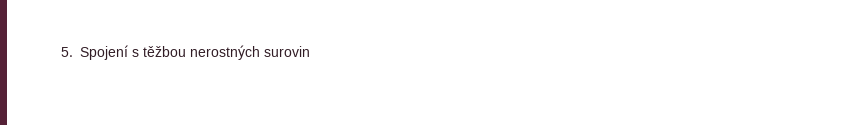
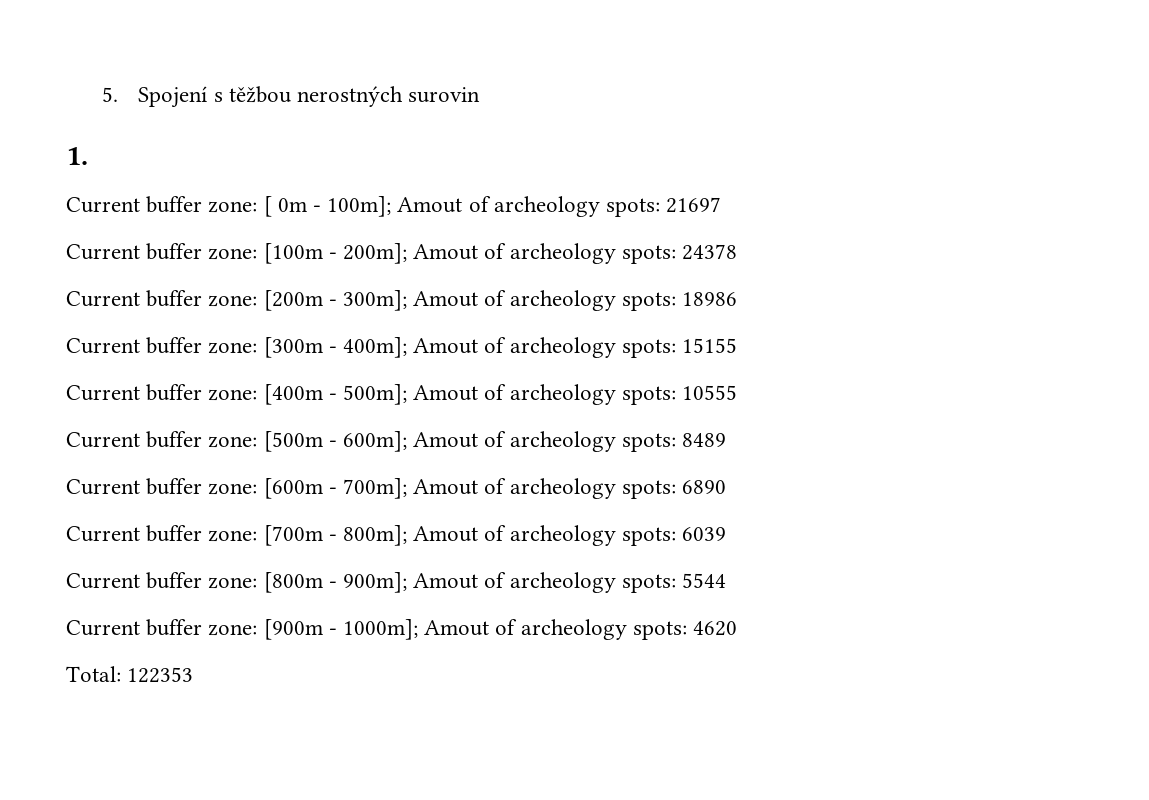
+ 1.
+ Current buffer zone: [ 0m - 100m]; Amout of archeology spots: 21697
+ Current buffer zone: [100m - 200m]; Amout of archeology spots: 24378
+ Current buffer zone: [200m - 300m]; Amout of archeology spots: 18986
+ Current buffer zone: [300m - 400m]; Amout of archeology spots: 15155
+ Current buffer zone: [400m - 500m]; Amout of archeology spots: 10555
+ Current buffer zone: [500m - 600m]; Amout of archeology spots: 8489
+ Current buffer zone: [600m - 700m]; Amout of archeology spots: 6890
+ Current buffer zone: [700m - 800m]; Amout of archeology spots: 6039
+ Current buffer zone: [800m - 900m]; Amout of archeology spots: 5544
+ Current buffer zone: [900m - 1000m]; Amout of archeology spots: 4620
+ Total: 122353

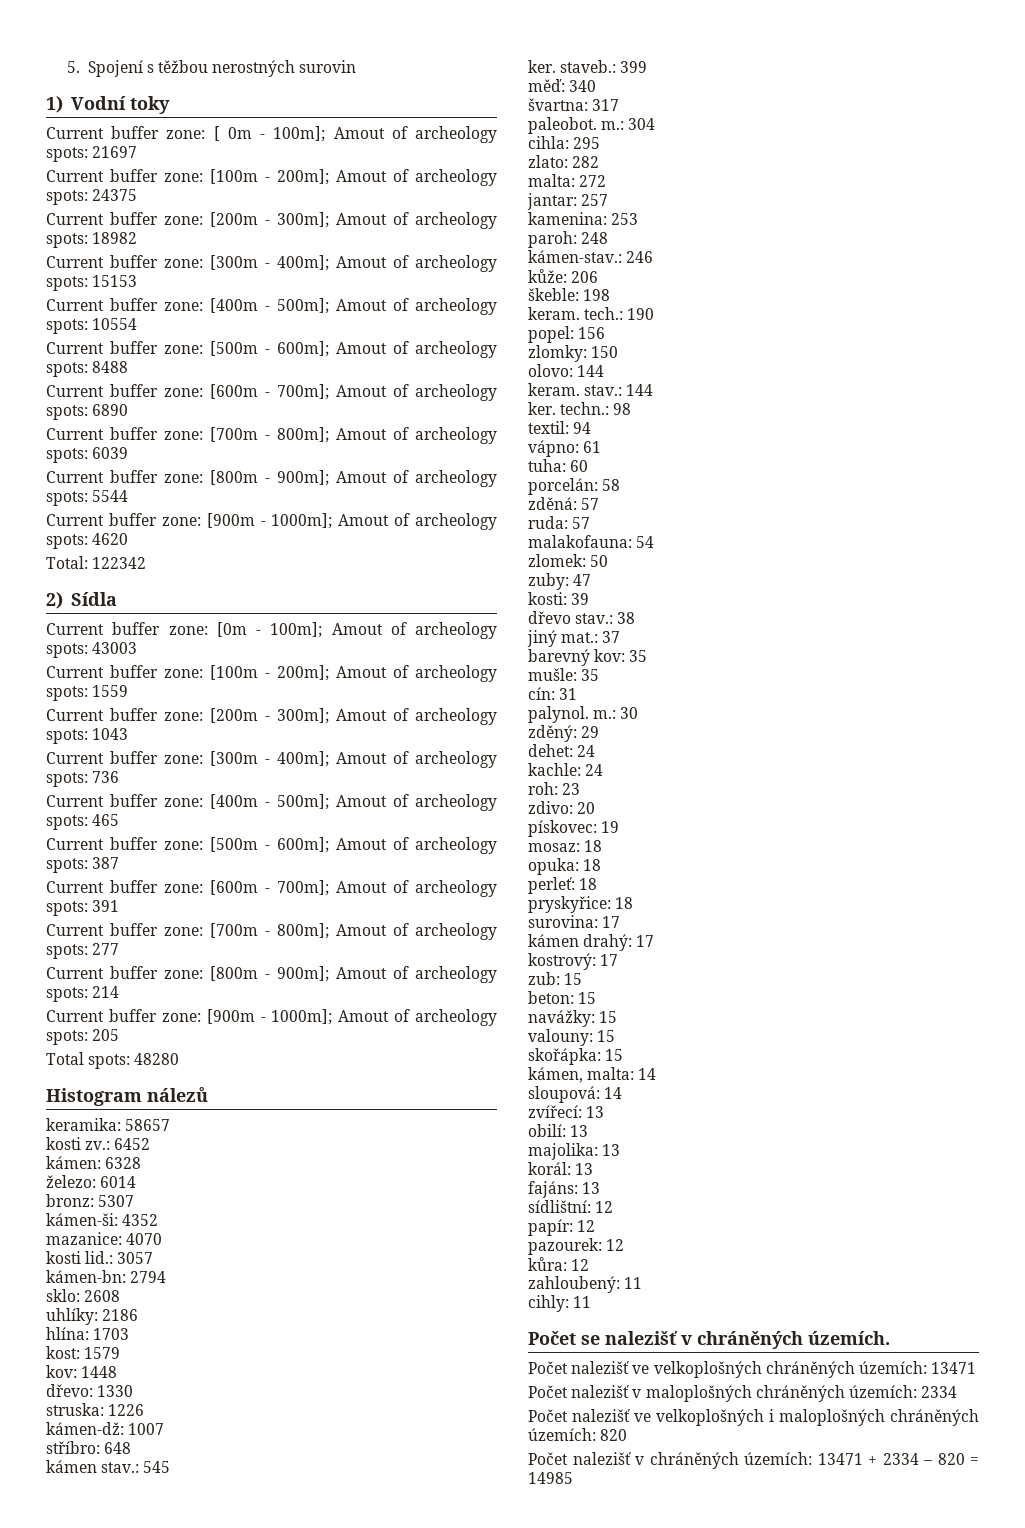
- 1.
+ 1) Vodní toky
- Current buffer zone: [100m - 200m]; Amout of archeology spots: 24378
+ Current buffer zone: [100m - 200m]; Amout of archeology spots: 24375
- Current buffer zone: [200m - 300m]; Amout of archeology spots: 18986
+ Current buffer zone: [200m - 300m]; Amout of archeology spots: 18982
- Current buffer zone: [300m - 400m]; Amout of archeology spots: 15155
+ Current buffer zone: [300m - 400m]; Amout of archeology spots: 15153
- Current buffer zone: [400m - 500m]; Amout of archeology spots: 10555
+ Current buffer zone: [400m - 500m]; Amout of archeology spots: 10554
- Current buffer zone: [500m - 600m]; Amout of archeology spots: 8489
+ Current buffer zone: [500m - 600m]; Amout of archeology spots: 8488
- Total: 122353
+ Total: 122342
+ 2) Sídla
+ Current buffer zone: [0m - 100m]; Amout of archeology spots: 43003
+ Current buffer zone: [100m - 200m]; Amout of archeology spots: 1559
+ Current buffer zone: [200m - 300m]; Amout of archeology spots: 1043
+ Current buffer zone: [300m - 400m]; Amout of archeology spots: 736
+ Current buffer zone: [400m - 500m]; Amout of archeology spots: 465
+ Current buffer zone: [500m - 600m]; Amout of archeology spots: 387
+ Current buffer zone: [600m - 700m]; Amout of archeology spots: 391
+ Current buffer zone: [700m - 800m]; Amout of archeology spots: 277
+ Current buffer zone: [800m - 900m]; Amout of archeology spots: 214
+ Current buffer zone: [900m - 1000m]; Amout of archeology spots: 205
+ Total spots: 48280
+ Histogram nálezů
+ keramika: 58657
+ kosti zv.: 6452
+ kámen: 6328
+ železo: 6014
+ bronz: 5307
+ kámen-ši: 4352
+ mazanice: 4070
+ kosti lid.: 3057
+ kámen-bn: 2794
+ sklo: 2608
+ uhlíky: 2186
+ hlína: 1703
+ kost: 1579
+ kov: 1448
+ dřevo: 1330
+ struska: 1226
+ kámen-dž: 1007
+ stříbro: 648
+ kámen stav.: 545
+ ker. staveb.: 399
+ měď: 340
+ švartna: 317
+ paleobot. m.: 304
+ cihla: 295
+ zlato: 282
+ malta: 272
+ jantar: 257
+ kamenina: 253
+ paroh: 248
+ kámen-stav.: 246
+ kůže: 206
+ škeble: 198
+ keram. tech.: 190
+ popel: 156
+ zlomky: 150
+ olovo: 144
+ keram. stav.: 144
+ ker. techn.: 98
+ textil: 94
+ vápno: 61
+ tuha: 60
+ porcelán: 58
+ zděná: 57
+ ruda: 57
+ malakofauna: 54
+ zlomek: 50
+ zuby: 47
+ kosti: 39
+ dřevo stav.: 38
+ jiný mat.: 37
+ barevný kov: 35
+ mušle: 35
+ cín: 31
+ palynol. m.: 30
+ zděný: 29
+ dehet: 24
+ kachle: 24
+ roh: 23
+ zdivo: 20
+ pískovec: 19
+ mosaz: 18
+ opuka: 18
+ perleť: 18
+ pryskyřice: 18
+ surovina: 17
+ kámen drahý: 17
+ kostrový: 17
+ zub: 15
+ beton: 15
+ navážky: 15
+ valouny: 15
+ skořápka: 15
+ kámen, malta: 14
+ sloupová: 14
+ zvířecí: 13
+ obilí: 13
+ majolika: 13
+ korál: 13
+ fajáns: 13
+ sídlištní: 12
+ papír: 12
+ pazourek: 12
+ kůra: 12
+ zahloubený: 11
+ cihly: 11
+ Počet se nalezišť v chráněných územích.
+ Počet nalezišť ve velkoplošných chráněných územích: 13471
+ Počet nalezišť v maloplošných chráněných územích: 2334
+ Počet nalezišť ve velkoplošných i maloplošných chráněných územích: 820
+ Počet nalezišť v chráněných územích: 13471 + 2334 – 820 = 14985

